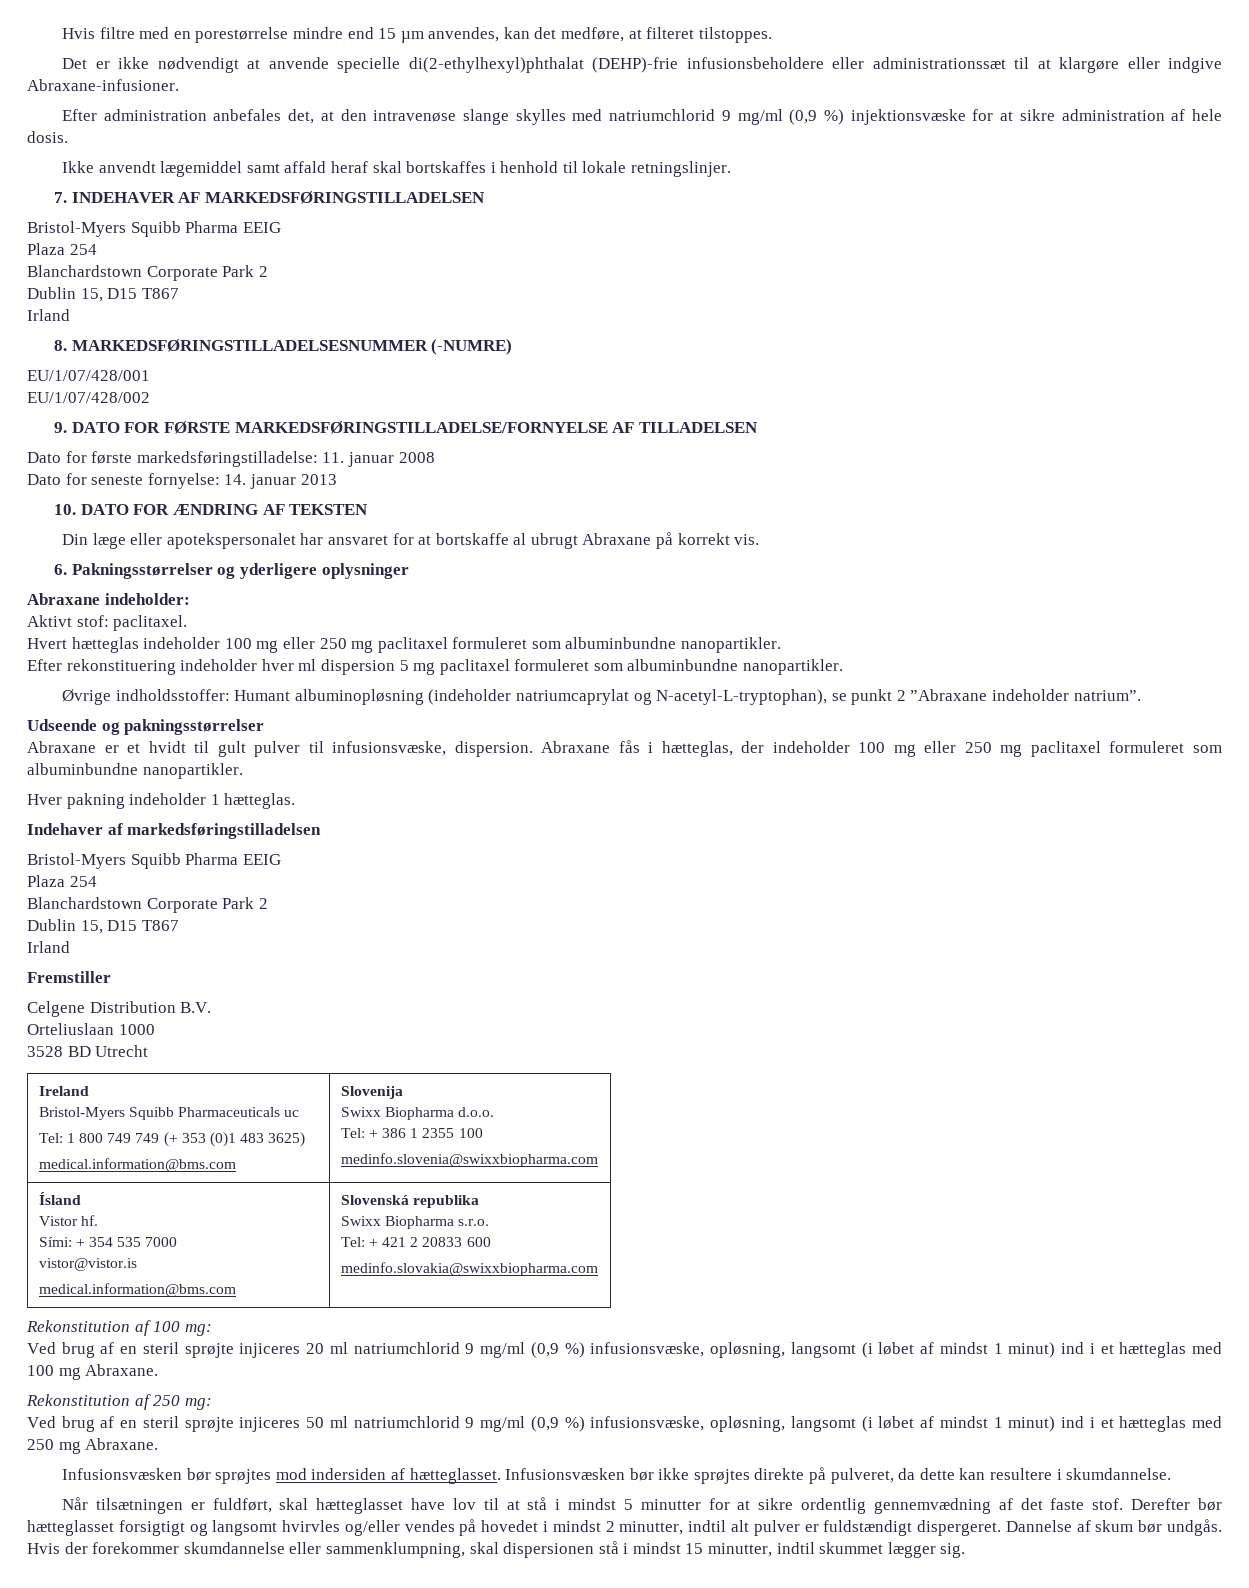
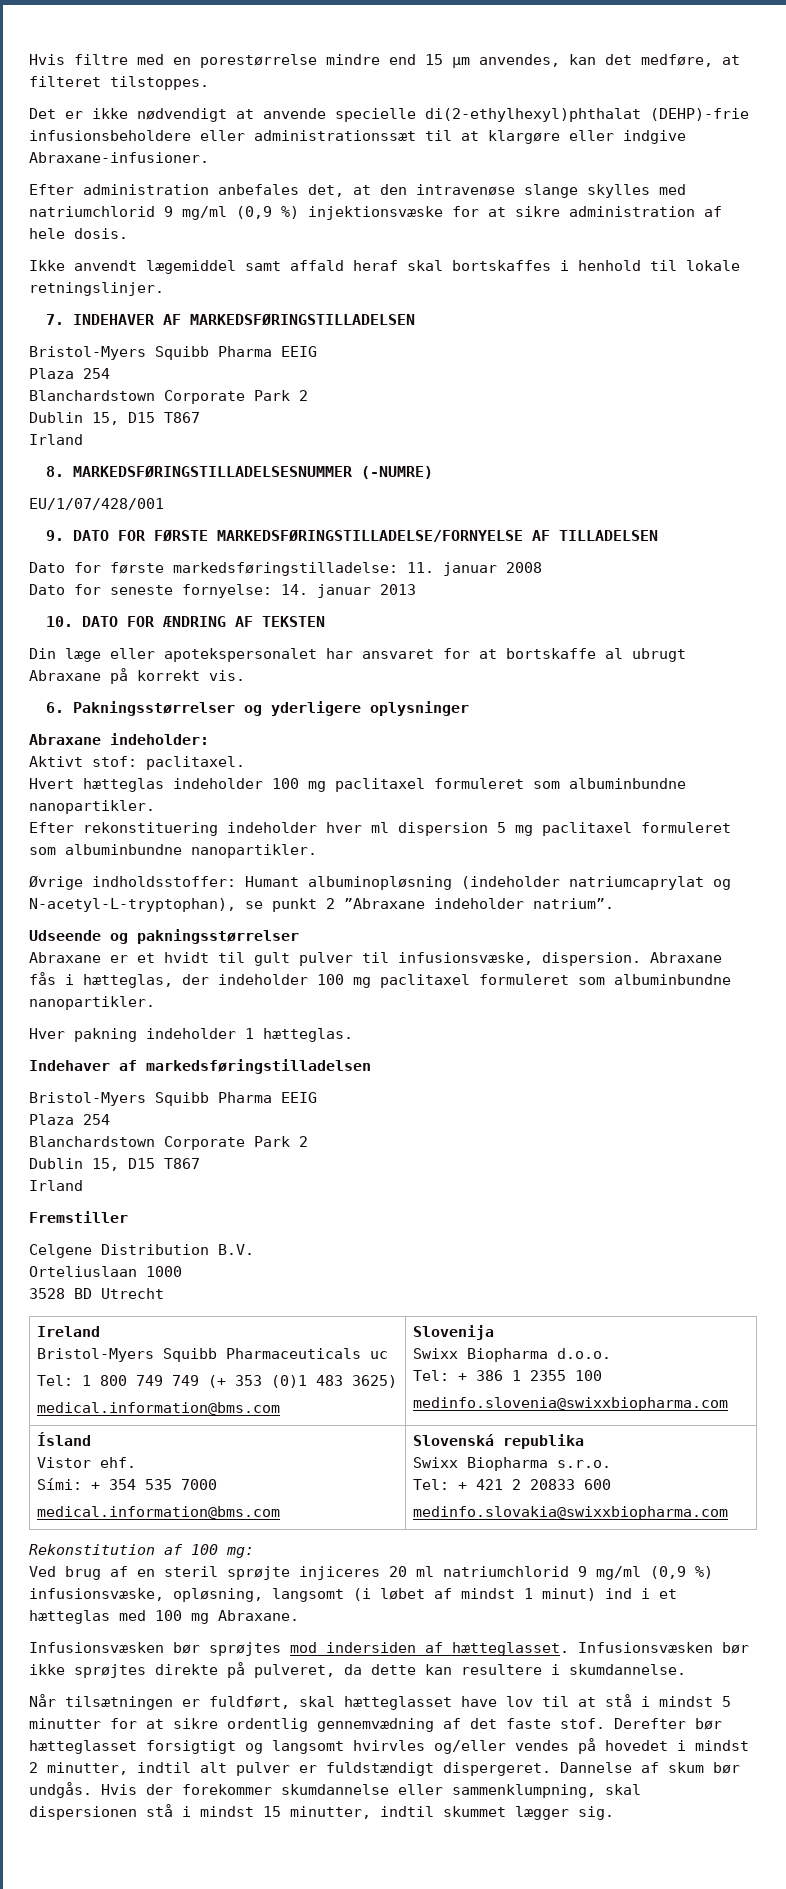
- EU/1/07/428/002
- Hvert hætteglas indeholder 100 mg eller 250 mg paclitaxel formuleret som albuminbundne nanopartikler.
+ Hvert hætteglas indeholder 100 mg paclitaxel formuleret som albuminbundne nanopartikler.
- Abraxane fås i hætteglas, der indeholder 100 mg eller 250 mg paclitaxel formuleret som albuminbundne nanopartikler.
+ Abraxane fås i hætteglas, der indeholder 100 mg paclitaxel formuleret som albuminbundne nanopartikler.
  Ísland
- Vistor hf.
+ Vistor ehf.
  Sími: + 354 535 7000
- vistor@vistor.is
- Rekonstitution af 250 mg:
- Ved brug af en steril sprøjte injiceres 50 ml natriumchlorid 9 mg/ml (0,9 %) infusionsvæske, opløsning, langsomt (i løbet af mindst 1 minut) ind i et hætteglas med 250 mg Abraxane.

